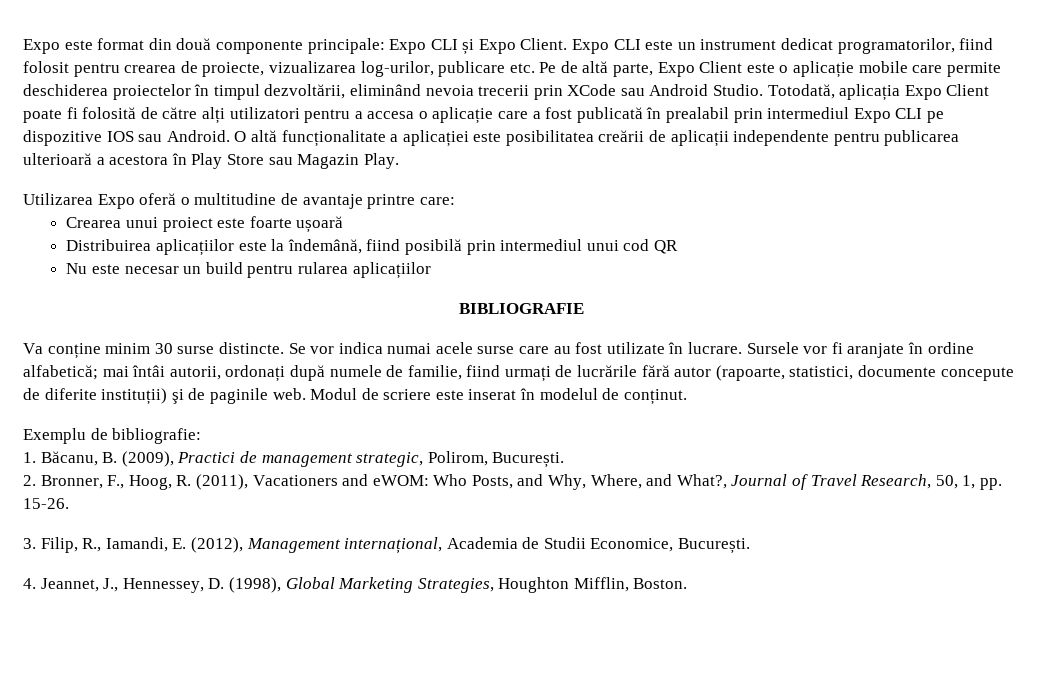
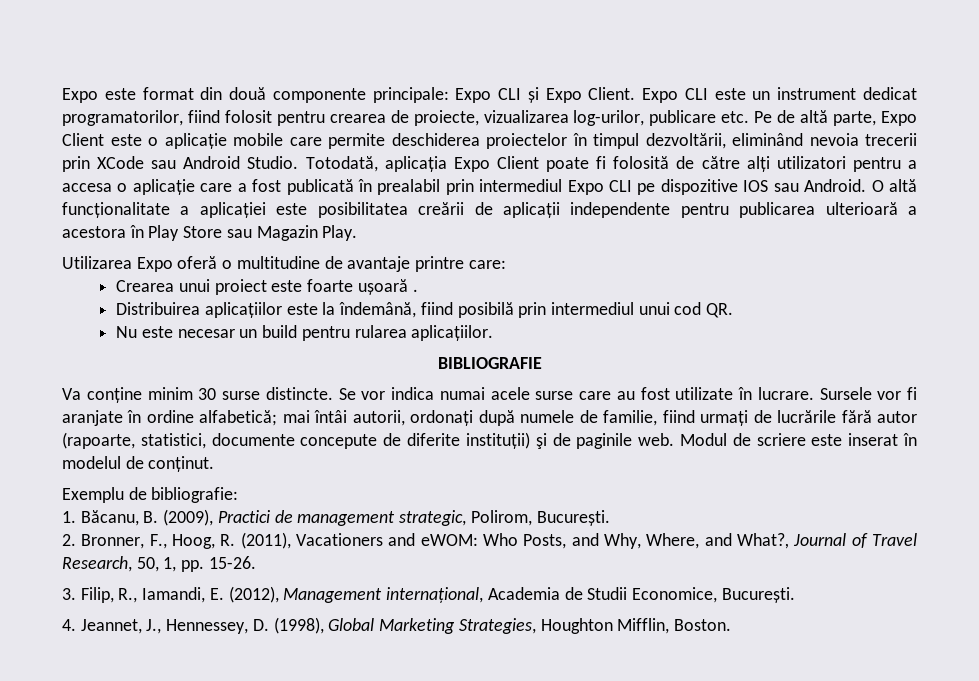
- Crearea unui proiect este foarte ușoară
+ Crearea unui proiect este foarte ușoară .
- Distribuirea aplicațiilor este la îndemână, fiind posibilă prin intermediul unui cod QR
+ Distribuirea aplicațiilor este la îndemână, fiind posibilă prin intermediul unui cod QR.
- Nu este necesar un build pentru rularea aplicațiilor
+ Nu este necesar un build pentru rularea aplicațiilor.

